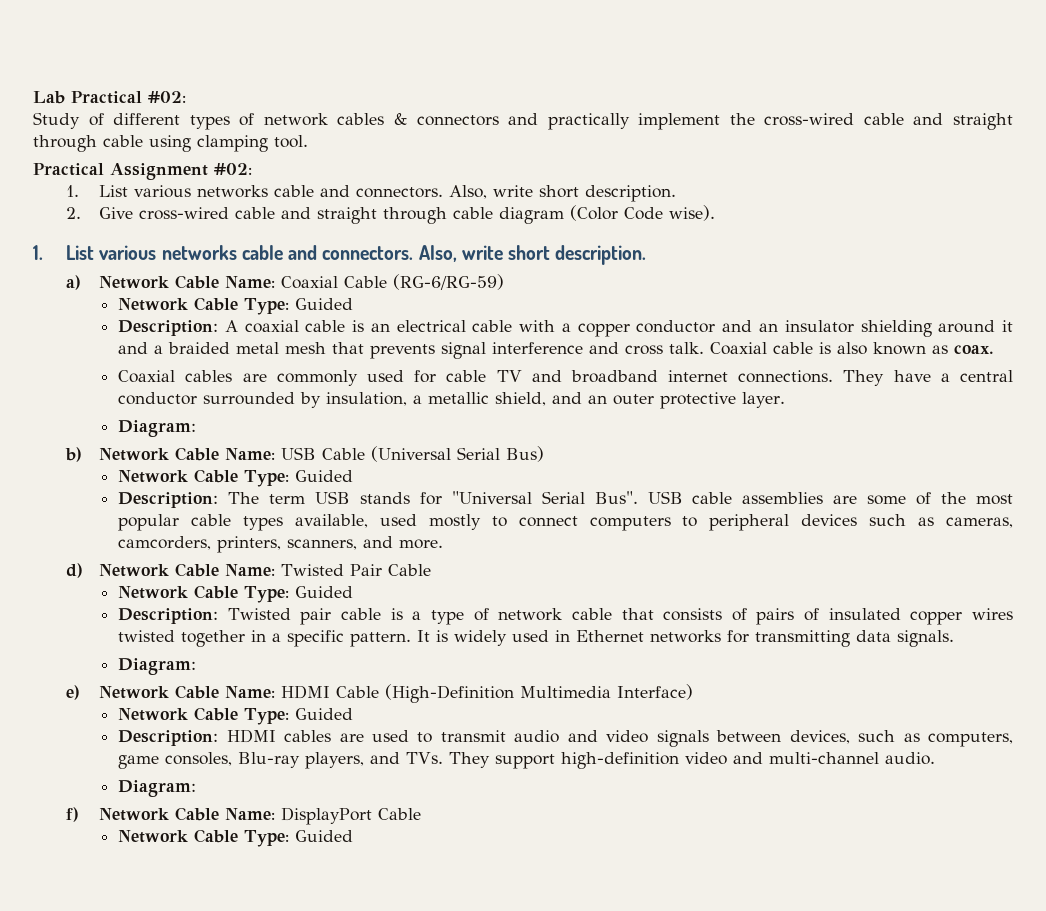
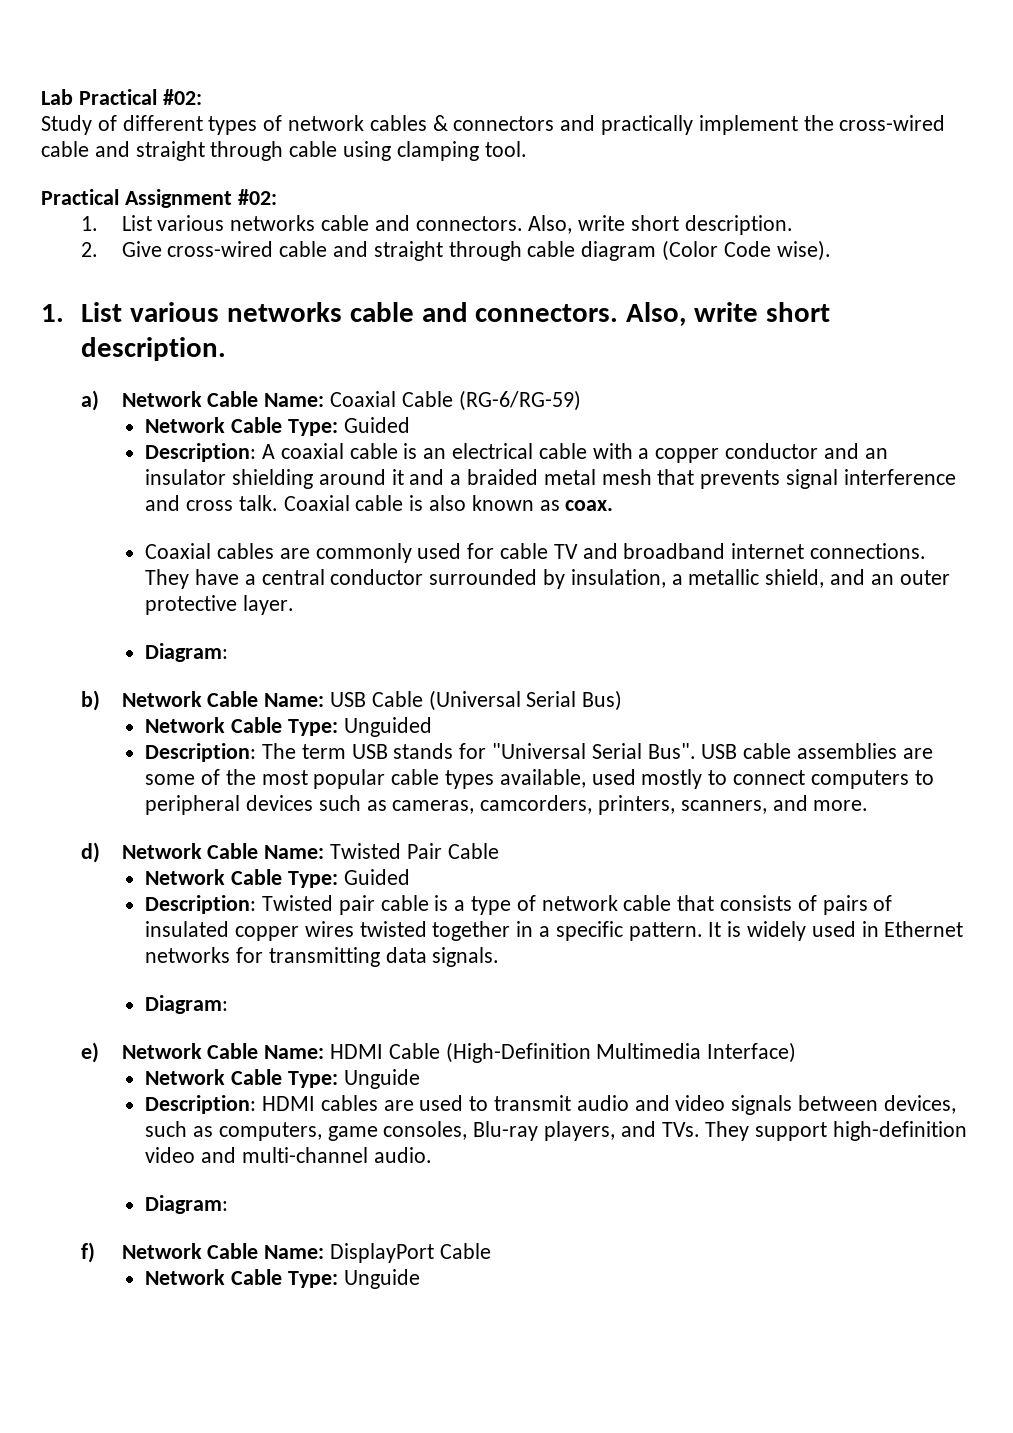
  b) Network Cable Name: USB Cable (Universal Serial Bus)
- Network Cable Type: Guided
+ Network Cable Type: Unguided
  e) Network Cable Name: HDMI Cable (High-Definition Multimedia Interface)
- Network Cable Type: Guided
+ Network Cable Type: Unguide
  f) Network Cable Name: DisplayPort Cable
- Network Cable Type: Guided
+ Network Cable Type: Unguide

